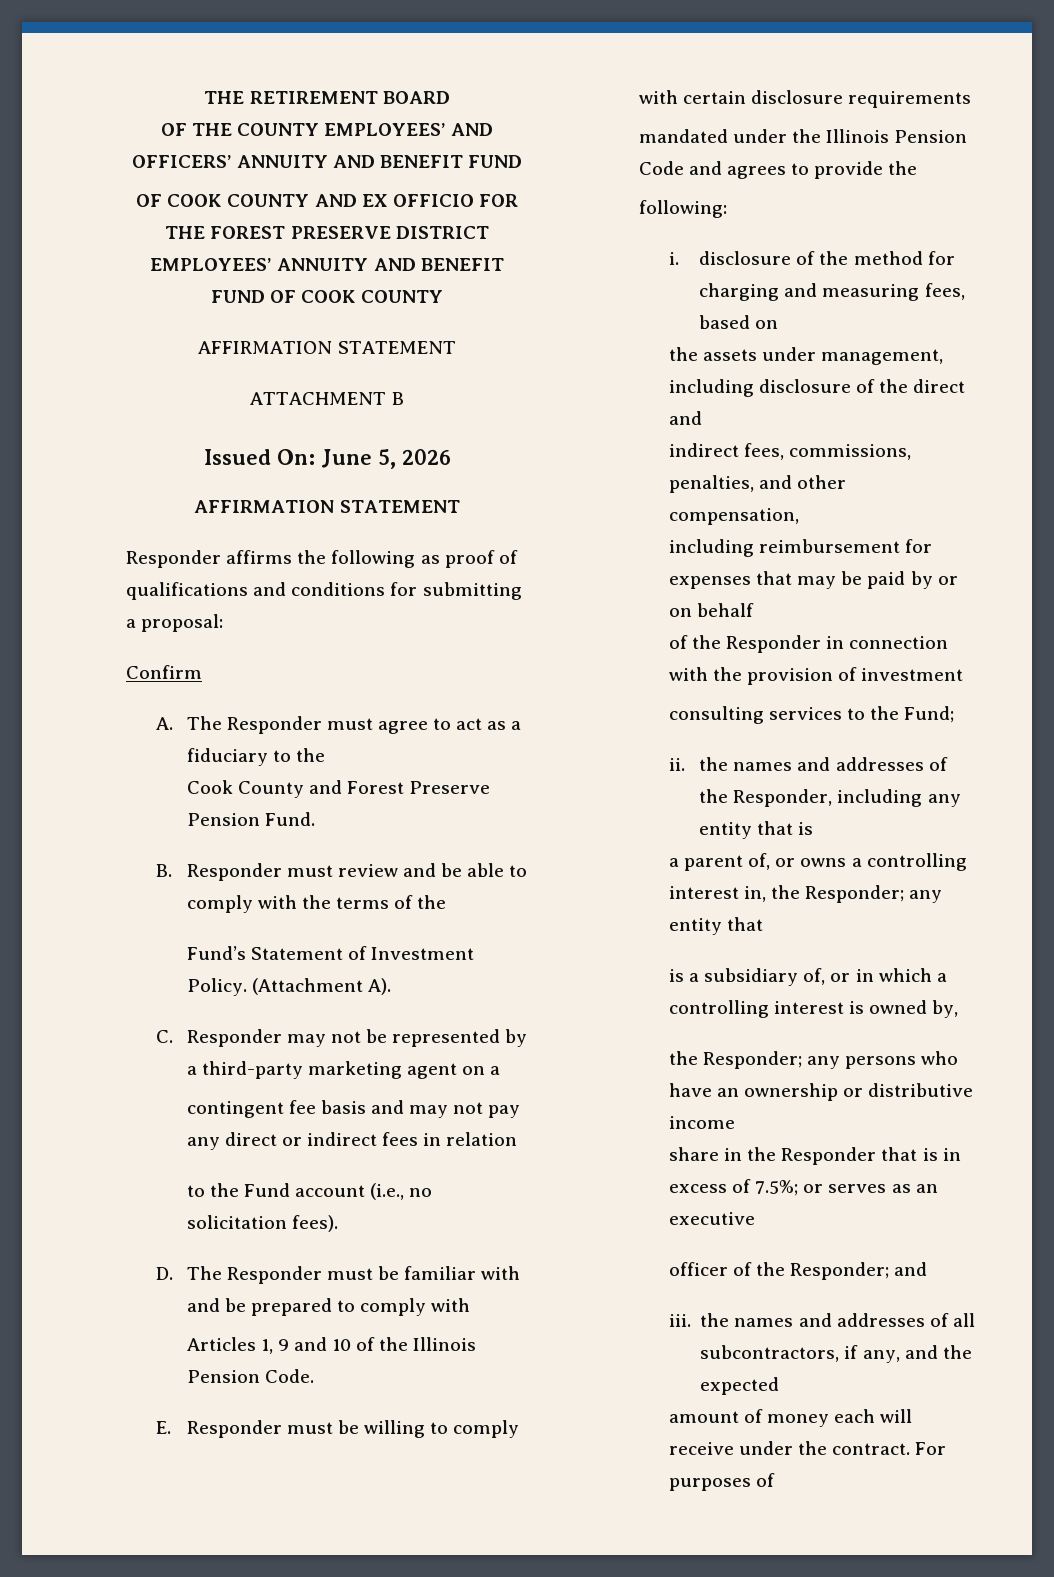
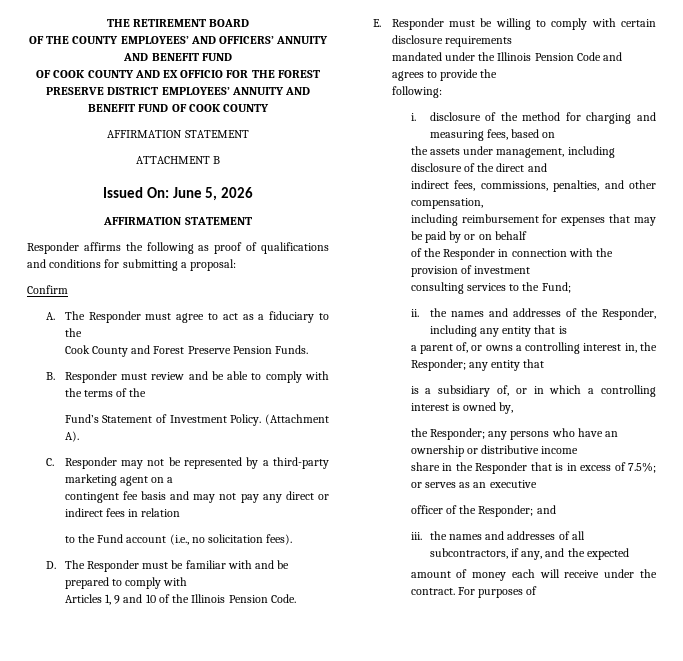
- Cook County and Forest Preserve Pension Fund.
+ Cook County and Forest Preserve Pension Funds.

